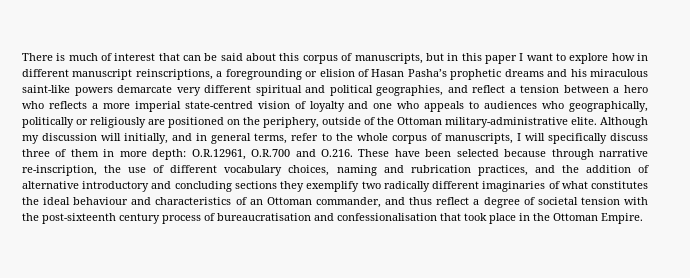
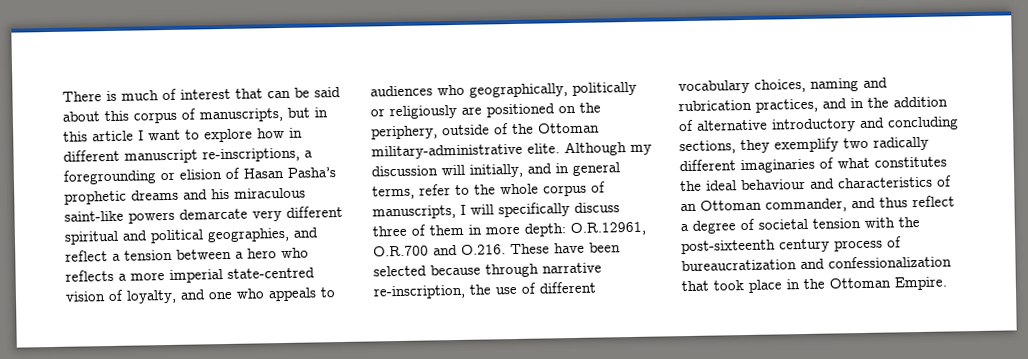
- There is much of interest that can be said about this corpus of manuscripts, but in this paper I want to explore how in different manuscript reinscriptions, a foregrounding or elision of Hasan Pasha’s prophetic dreams and his miraculous saint-like powers demarcate very different spiritual and political geographies, and reflect a tension between a hero who reflects a more imperial state-centred vision of loyalty and one who appeals to audiences who geographically, politically or religiously are positioned on the periphery, outside of the Ottoman military-administrative elite.
+ There is much of interest that can be said about this corpus of manuscripts, but in this article I want to explore how in different manuscript re-inscriptions, a foregrounding or elision of Hasan Pasha’s prophetic dreams and his miraculous saint-like powers demarcate very different spiritual and political geographies, and reflect a tension between a hero who reflects a more imperial state-centred vision of loyalty, and one who appeals to audiences who geographically, politically or religiously are positioned on the periphery, outside of the Ottoman military-administrative elite.
- O.R.12961, O.R.700 and O.216. These have been selected because through narrative re-inscription, the use of different vocabulary choices, naming and rubrication practices, and the addition of alternative introductory and concluding sections they exemplify two radically different imaginaries of what constitutes the ideal behaviour and characteristics of an Ottoman commander, and thus reflect a degree of societal tension with the post-sixteenth century process of bureaucratisation and confessionalisation that took place in the Ottoman Empire.
+ O.R.12961, O.R.700 and O.216. These have been selected because through narrative re-inscription, the use of different vocabulary choices, naming and rubrication practices, and in the addition of alternative introductory and concluding sections, they exemplify two radically different imaginaries of what constitutes the ideal behaviour and characteristics of an Ottoman commander, and thus reflect a degree of societal tension with the post-sixteenth century process of bureaucratization and confessionalization that took place in the Ottoman Empire.

